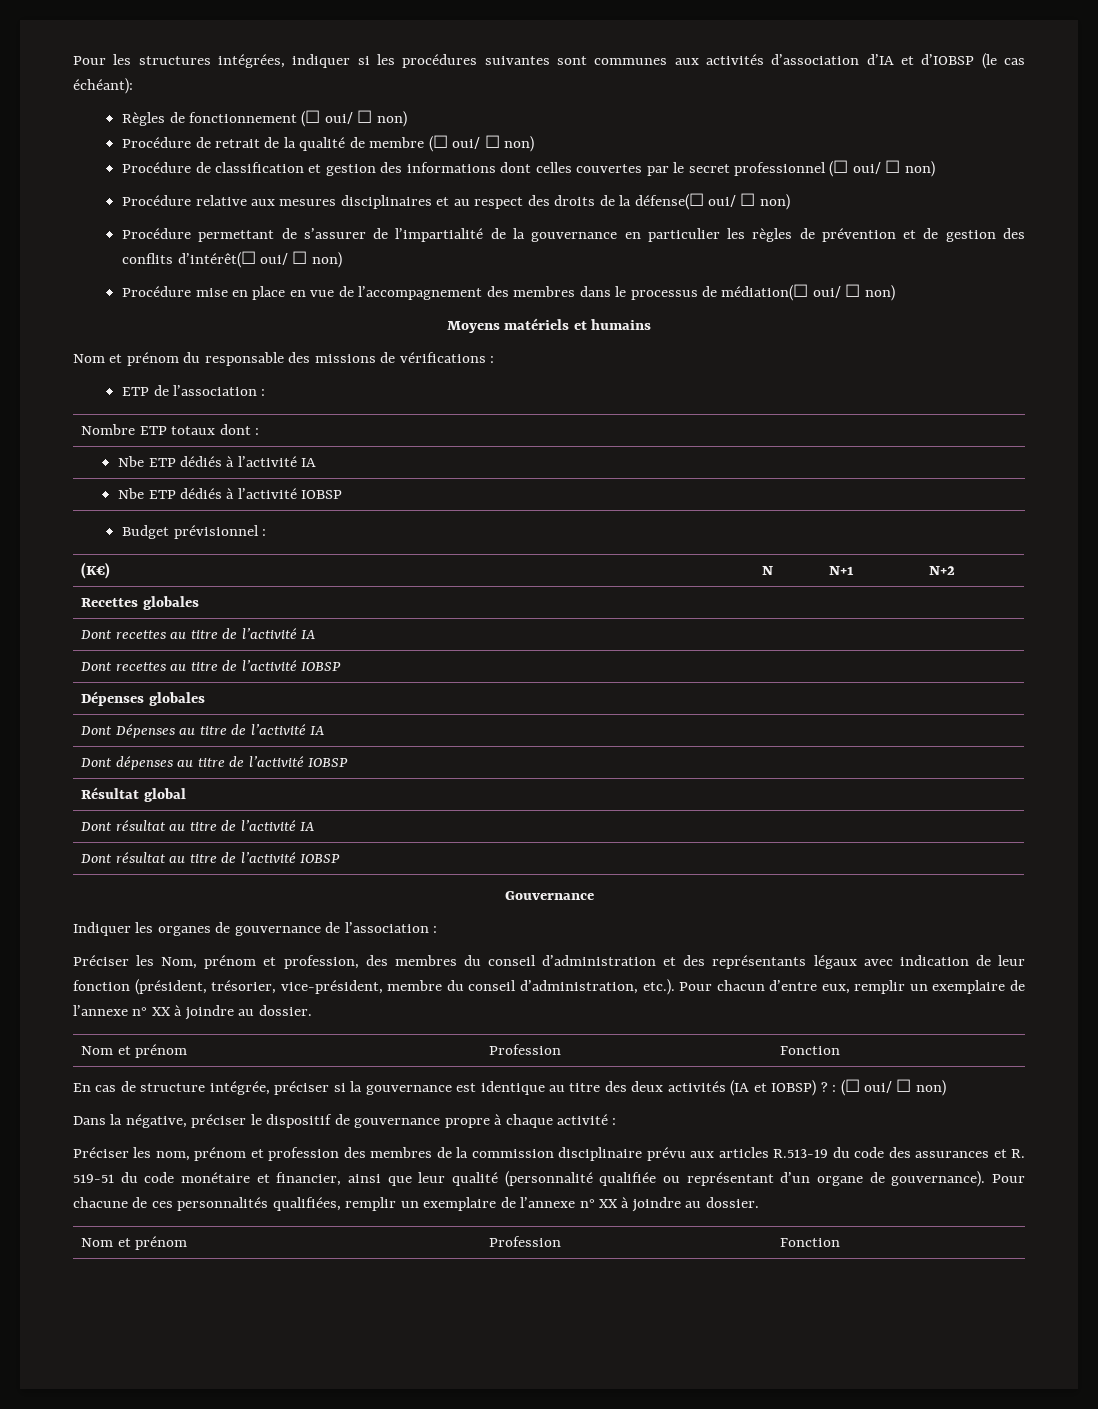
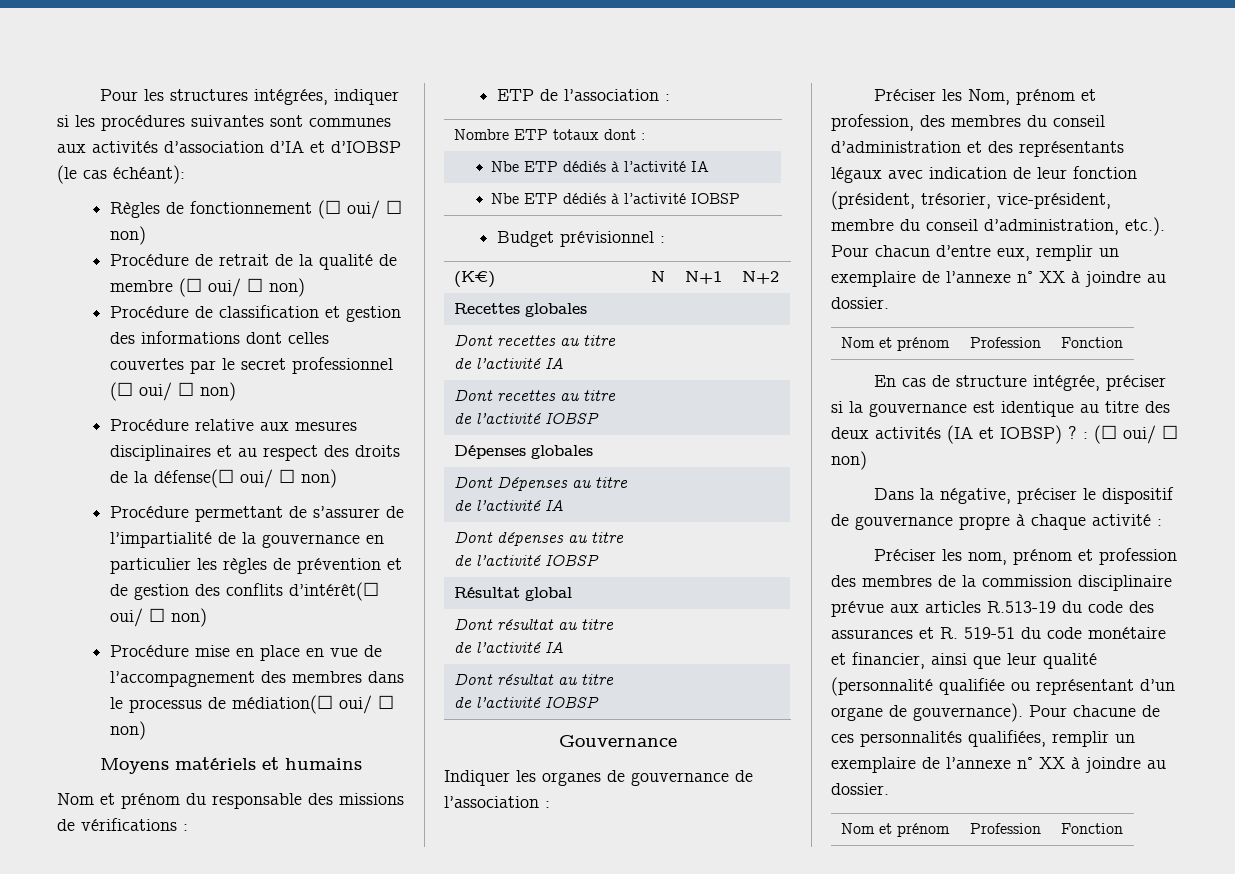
- Préciser les nom, prénom et profession des membres de la commission disciplinaire prévu aux articles R.513-19 du code des assurances et R. 519-51 du code monétaire et financier, ainsi que leur qualité (personnalité qualifiée ou représentant d’un organe de gouvernance).
+ Préciser les nom, prénom et profession des membres de la commission disciplinaire prévue aux articles R.513-19 du code des assurances et R. 519-51 du code monétaire et financier, ainsi que leur qualité (personnalité qualifiée ou représentant d’un organe de gouvernance).

